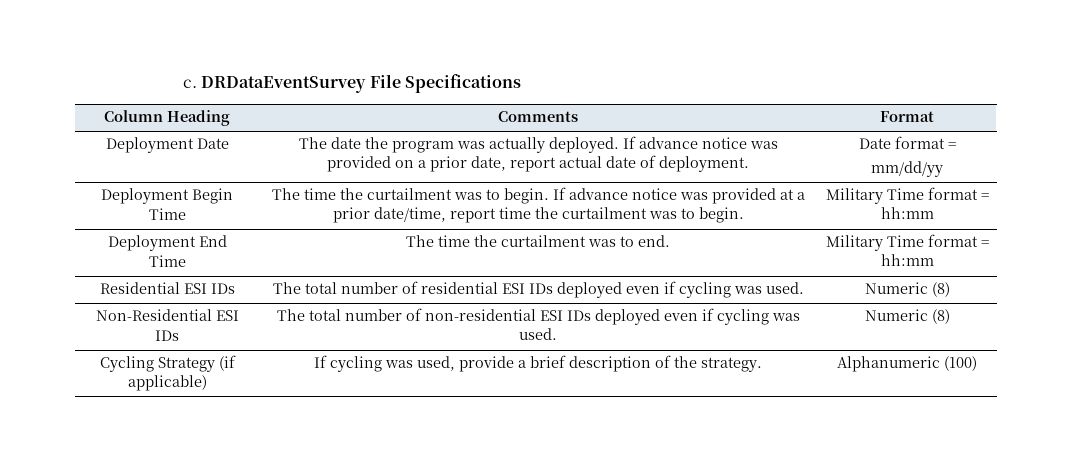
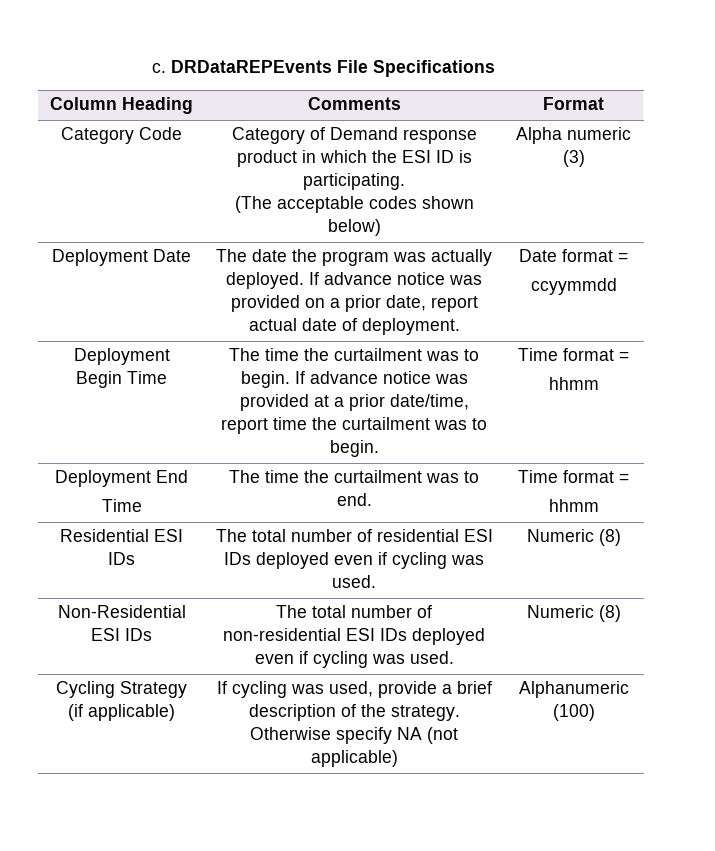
- DRDataEventSurvey File Specifications
+ DRDataREPEvents File Specifications
+ Category Code | Category of Demand response product in which the ESI ID is participating.
+ (The acceptable codes shown below) | Alpha numeric (3)
  Deployment Date | The date the program was actually deployed. If advance notice was provided on a prior date, report actual date of deployment. | Date format =
- mm/dd/yy
+ ccyymmdd
- Deployment Begin Time | The time the curtailment was to begin. If advance notice was provided at a prior date/time, report time the curtailment was to begin. | Military Time format = hh:mm
+ Deployment Begin Time | The time the curtailment was to begin. If advance notice was provided at a prior date/time, report time the curtailment was to begin. | Time format =
+ hhmm
  Deployment End
- Time | The time the curtailment was to end. | Military Time format = hh:mm
+ Time | The time the curtailment was to end. | Time format =
+ hhmm
- Cycling Strategy (if applicable) | If cycling was used, provide a brief description of the strategy. | Alphanumeric (100)
+ Cycling Strategy (if applicable) | If cycling was used, provide a brief description of the strategy. Otherwise specify NA (not applicable) | Alphanumeric (100)

